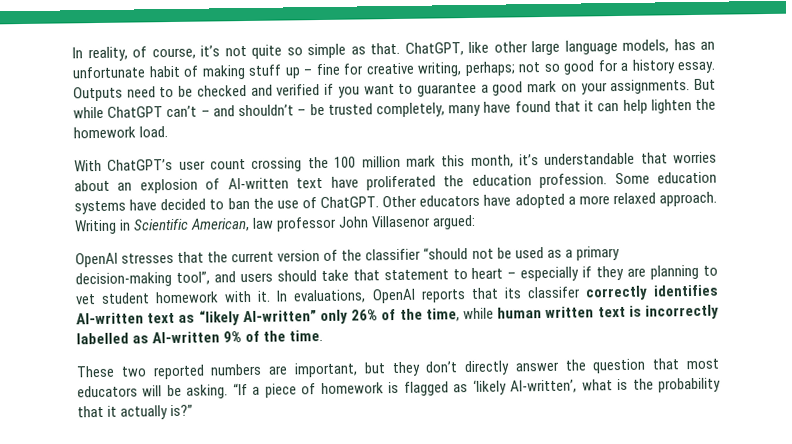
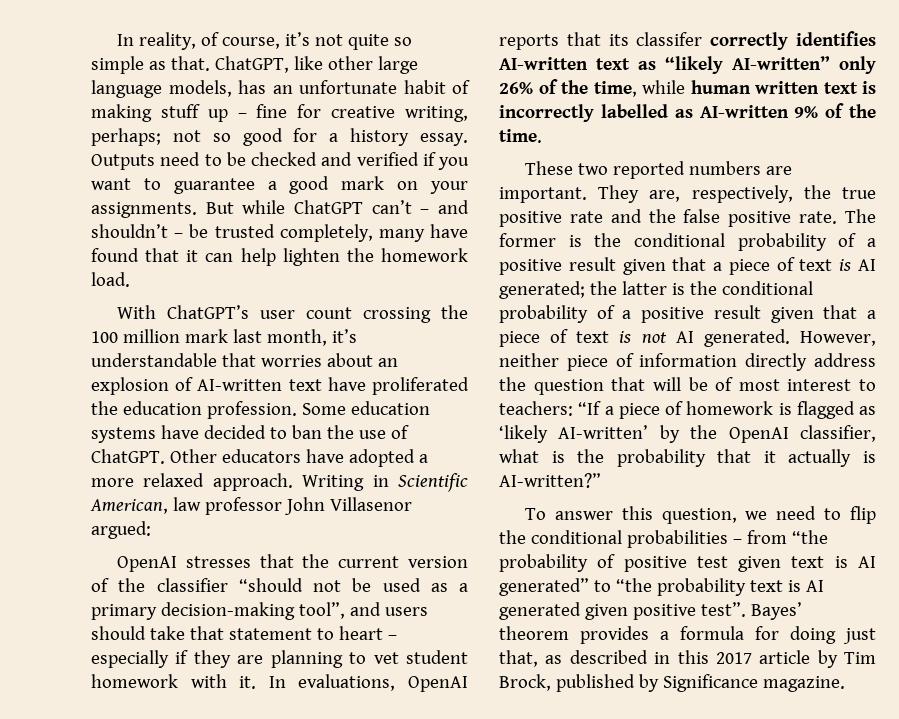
- With ChatGPT’s user count crossing the 100 million mark this month, it’s understandable that worries about an explosion of AI-written text have proliferated the education profession.
+ With ChatGPT’s user count crossing the 100 million mark last month, it’s understandable that worries about an explosion of AI-written text have proliferated the education profession.
- These two reported numbers are important, but they don’t directly answer the question that most educators will be asking. “If a piece of homework is flagged as ‘likely AI-written’, what is the probability that it actually is?”
+ These two reported numbers are important. They are, respectively, the true positive rate and the false positive rate. The former is the conditional probability of a positive result given that a piece of text is AI generated; the latter is the conditional probability of a positive result given that a piece of text is not AI generated. However, neither piece of information directly address the question that will be of most interest to teachers: “If a piece of homework is flagged as ‘likely AI-written’ by the OpenAI classifier, what is the probability that it actually is AI-written?”
+ To answer this question, we need to flip the conditional probabilities – from “the probability of positive test given text is AI generated” to “the probability text is AI generated given positive test”. Bayes’ theorem provides a formula for doing just that, as described in this 2017 article by Tim Brock, published by Significance magazine.

